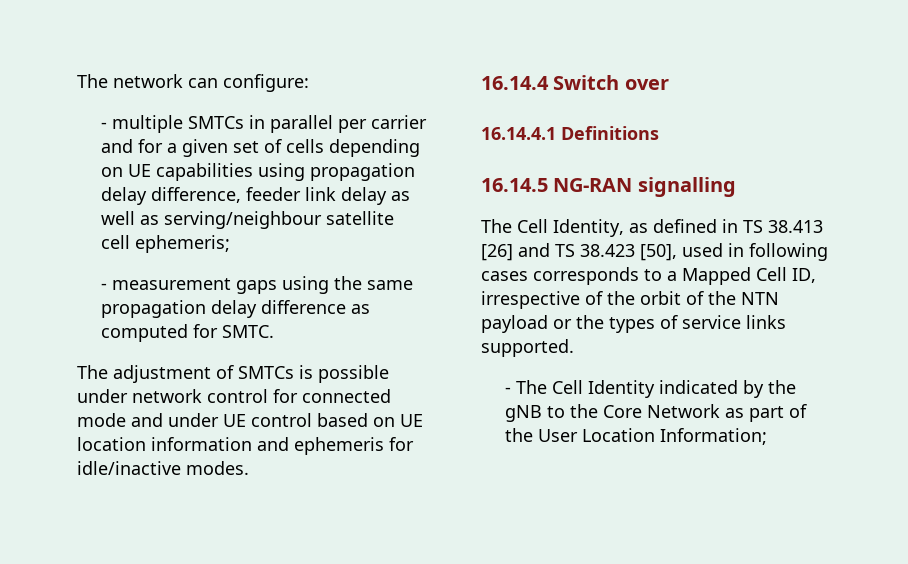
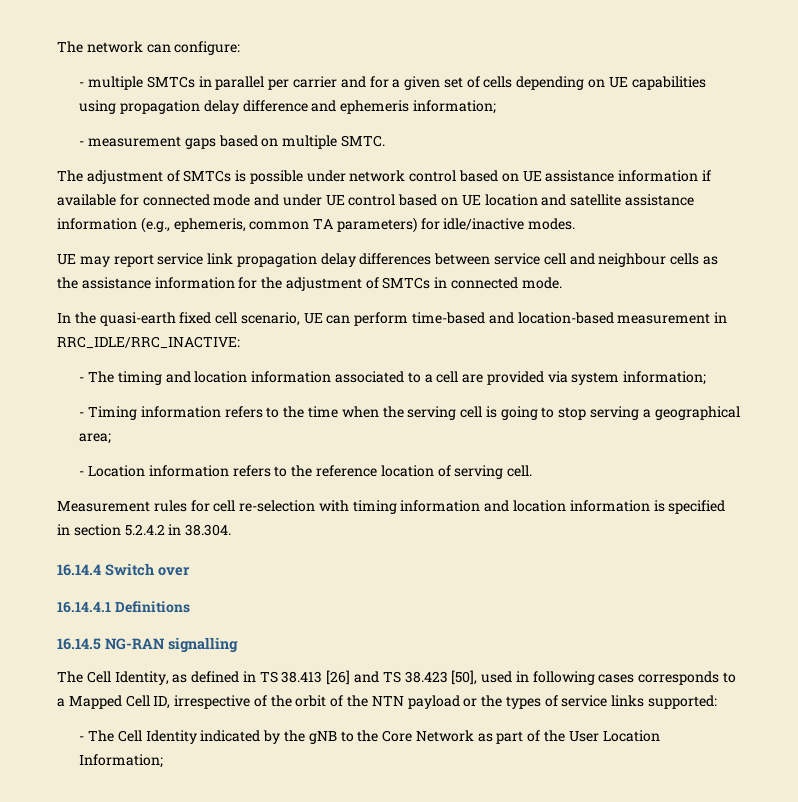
- - multiple SMTCs in parallel per carrier and for a given set of cells depending on UE capabilities using propagation delay difference, feeder link delay as well as serving/neighbour satellite cell ephemeris;
- - measurement gaps using the same propagation delay difference as computed for SMTC.
+ - multiple SMTCs in parallel per carrier and for a given set of cells depending on UE capabilities using propagation delay difference and ephemeris information;
+ - measurement gaps based on multiple SMTC.
- The adjustment of SMTCs is possible under network control for connected mode and under UE control based on UE location information and ephemeris for idle/inactive modes.
+ The adjustment of SMTCs is possible under network control based on UE assistance information if available for connected mode and under UE control based on UE location and satellite assistance information (e.g., ephemeris, common TA parameters) for idle/inactive modes.
+ UE may report service link propagation delay differences between service cell and neighbour cells as the assistance information for the adjustment of SMTCs in connected mode.
+ In the quasi-earth fixed cell scenario, UE can perform time-based and location-based measurement in RRC_IDLE/RRC_INACTIVE:
+ - The timing and location information associated to a cell are provided via system information;
+ - Timing information refers to the time when the serving cell is going to stop serving a geographical area;
+ - Location information refers to the reference location of serving cell.
+ Measurement rules for cell re-selection with timing information and location information is specified in section 5.2.4.2 in 38.304.
- The Cell Identity, as defined in TS 38.413 [26] and TS 38.423 [50], used in following cases corresponds to a Mapped Cell ID, irrespective of the orbit of the NTN payload or the types of service links supported.
+ The Cell Identity, as defined in TS 38.413 [26] and TS 38.423 [50], used in following cases corresponds to a Mapped Cell ID, irrespective of the orbit of the NTN payload or the types of service links supported:

